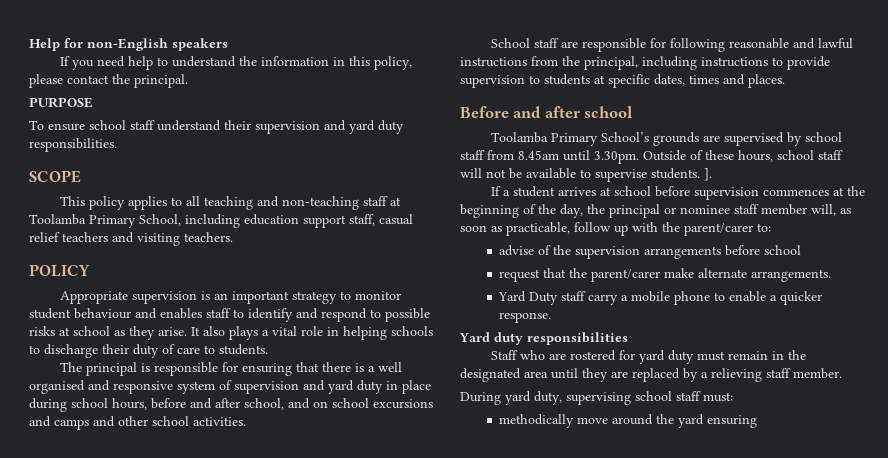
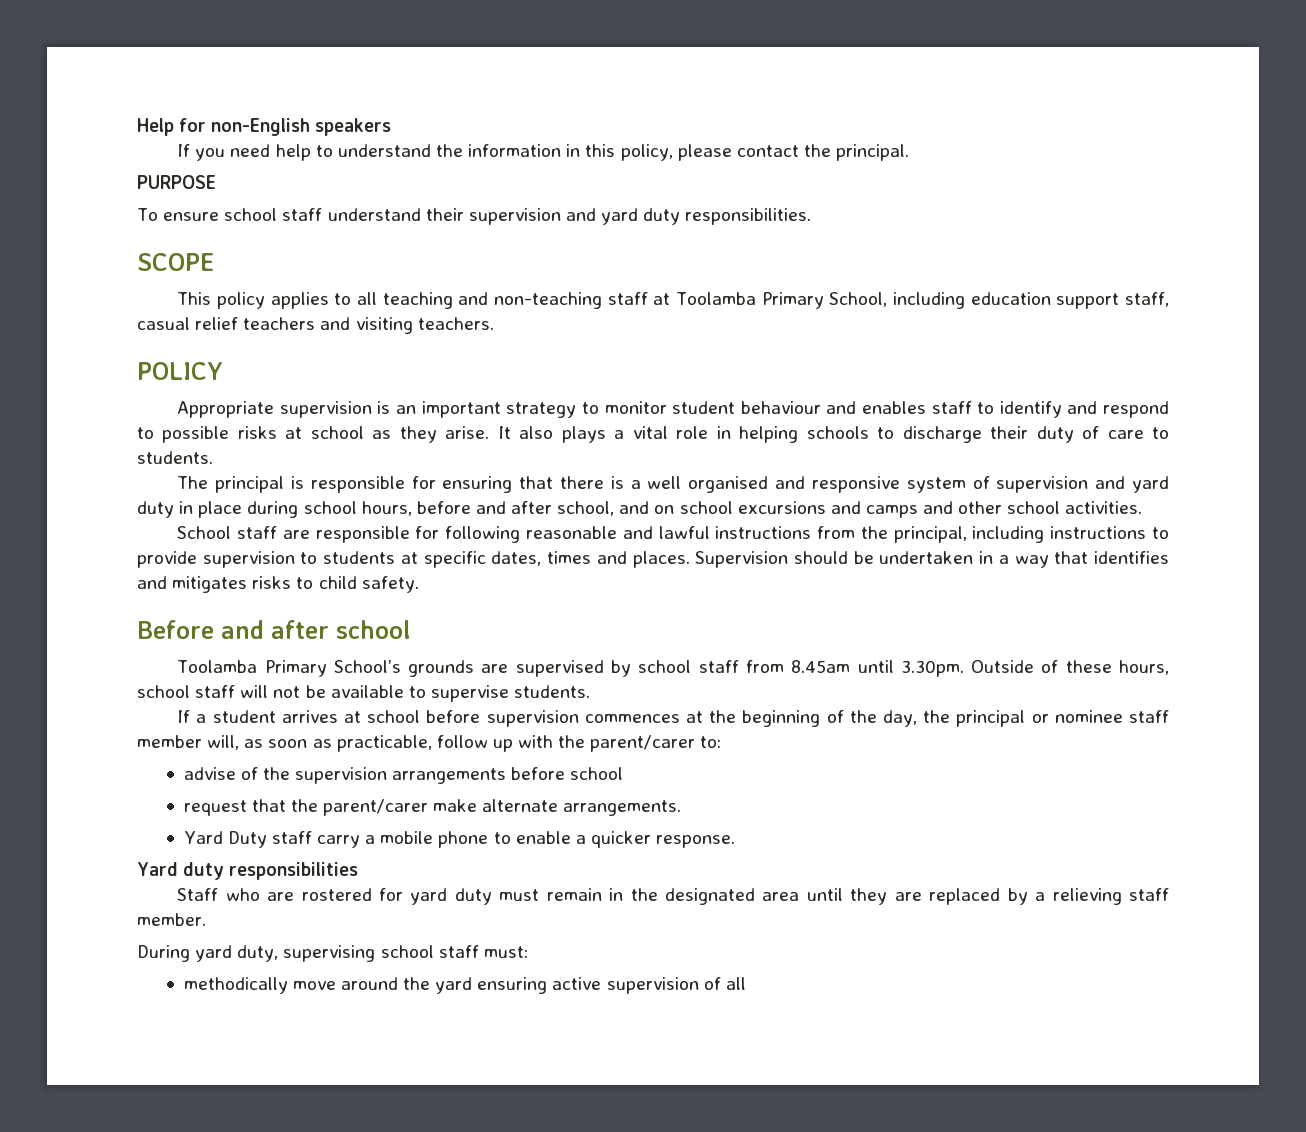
+ Supervision should be undertaken in a way that identifies and mitigates risks to child safety.
- Toolamba Primary School’s grounds are supervised by school staff from 8.45am until 3.30pm. Outside of these hours, school staff will not be available to supervise students. ].
+ Toolamba Primary School’s grounds are supervised by school staff from 8.45am until 3.30pm. Outside of these hours, school staff will not be available to supervise students.
- methodically move around the yard ensuring
+ methodically move around the yard ensuring active supervision of all

